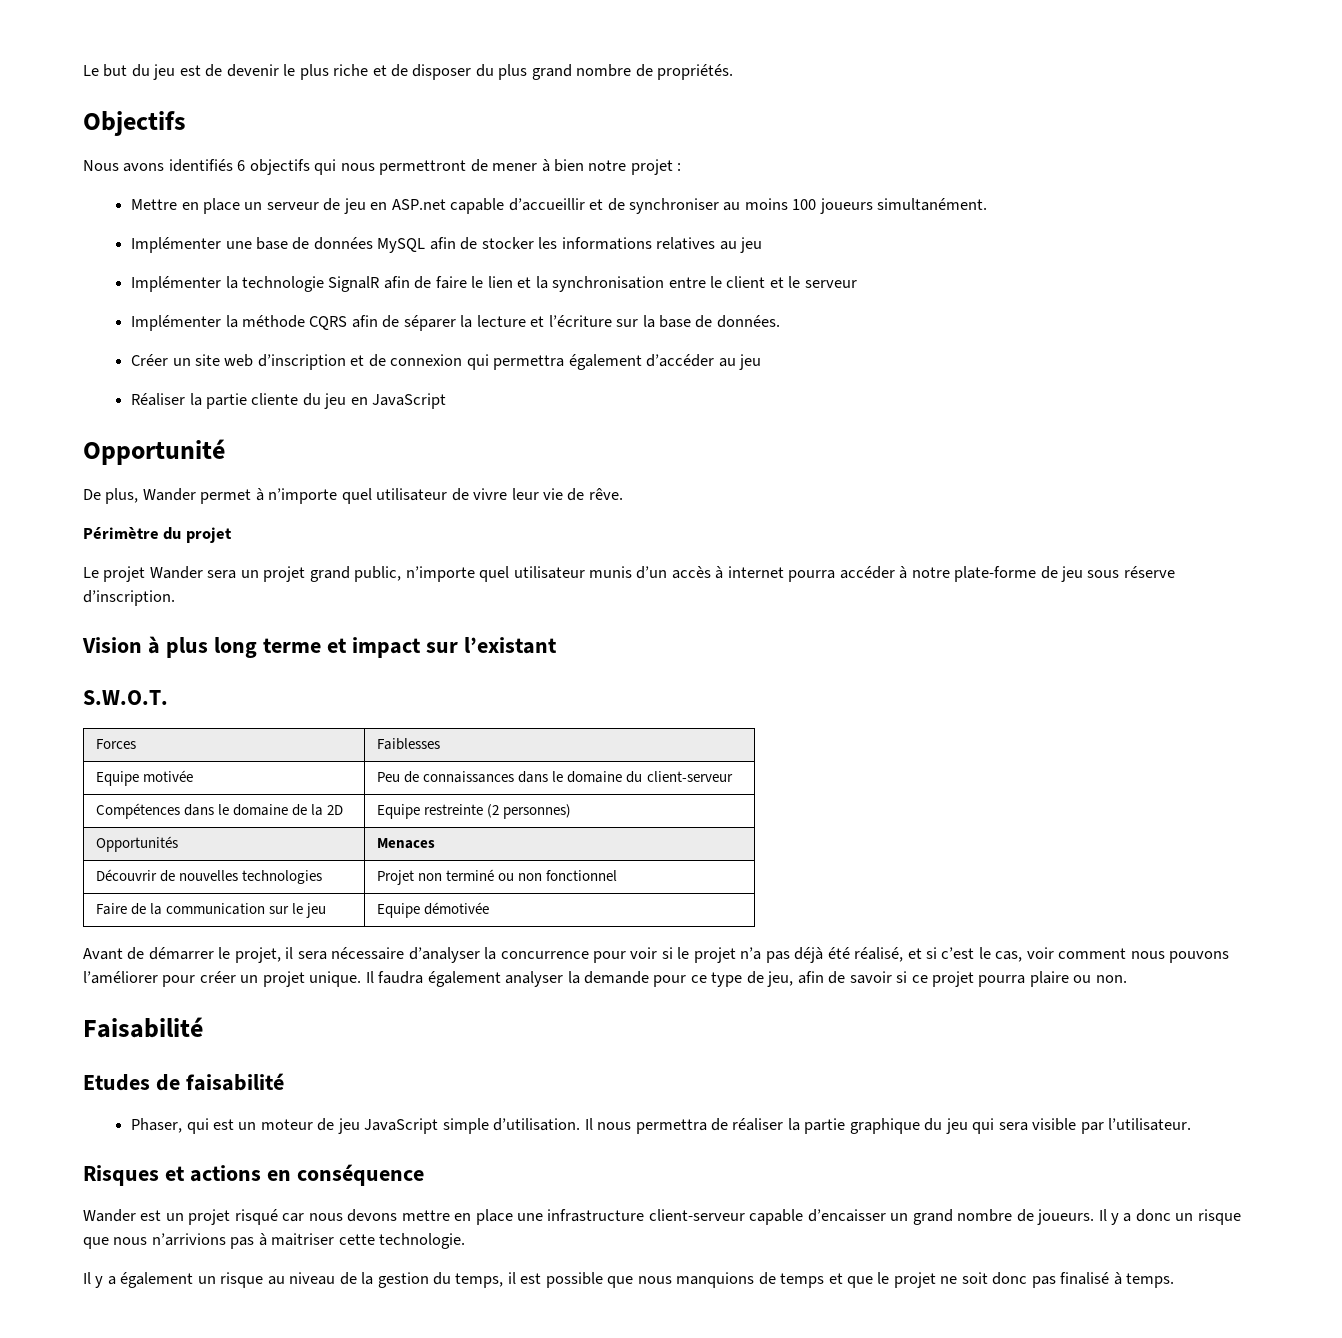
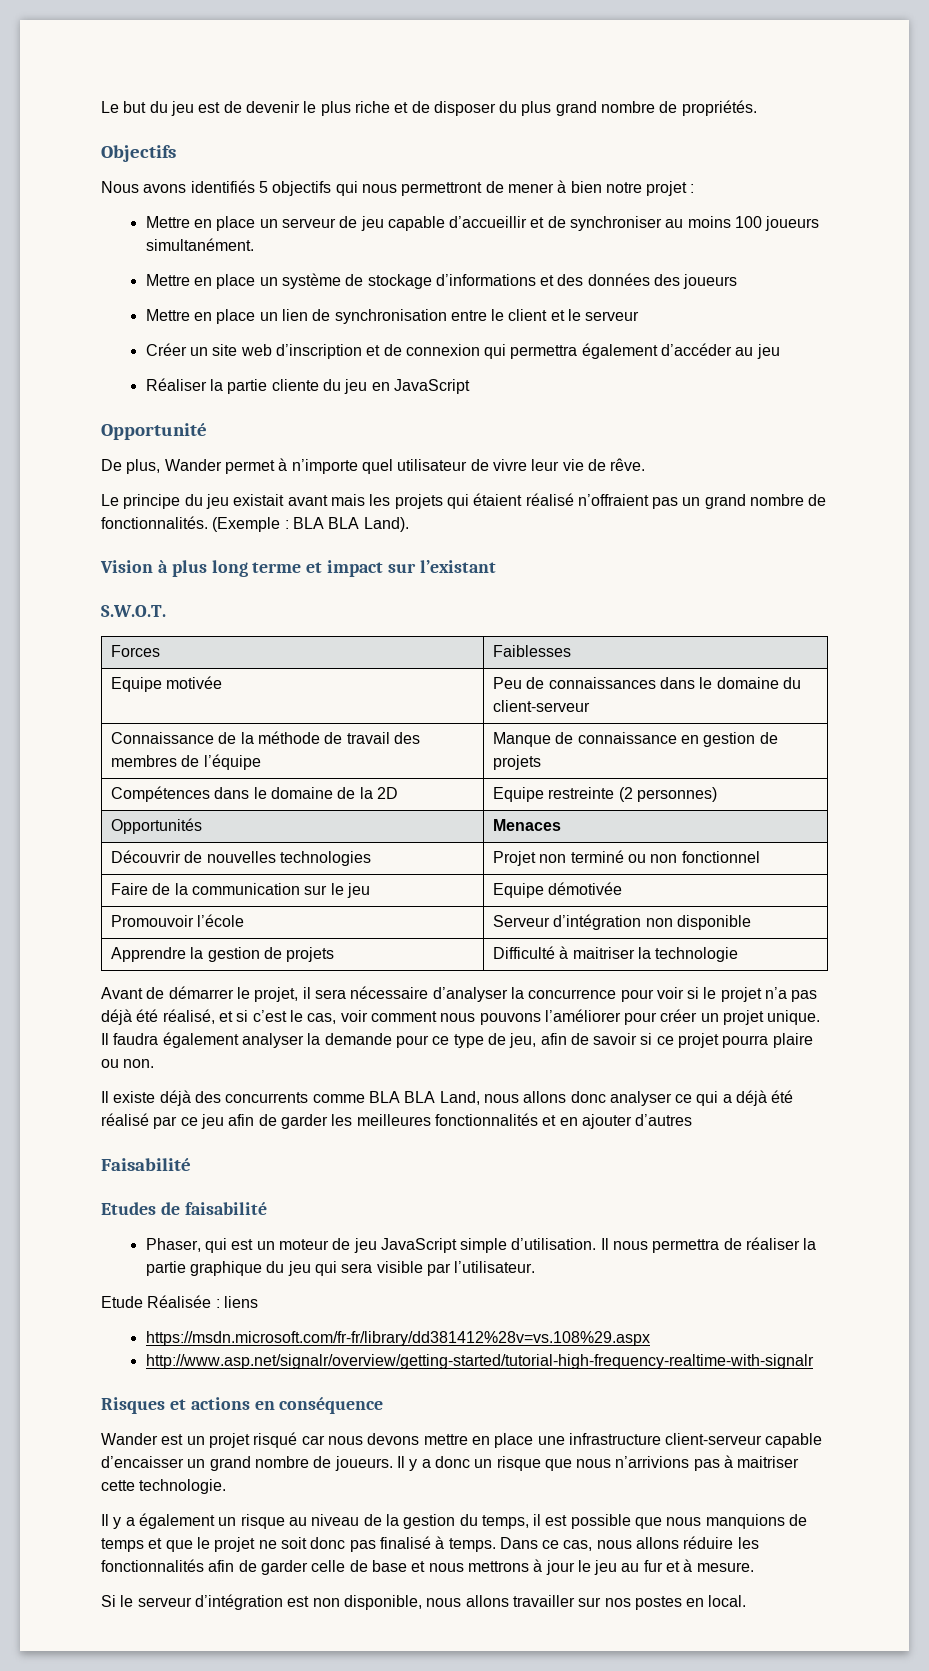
- Nous avons identifiés 6 objectifs qui nous permettront de mener à bien notre projet :
+ Nous avons identifiés 5 objectifs qui nous permettront de mener à bien notre projet :
- Mettre en place un serveur de jeu en ASP.net capable d’accueillir et de synchroniser au moins 100 joueurs simultanément.
+ Mettre en place un serveur de jeu capable d’accueillir et de synchroniser au moins 100 joueurs simultanément.
- Implémenter une base de données MySQL afin de stocker les informations relatives au jeu
- Implémenter la technologie SignalR afin de faire le lien et la synchronisation entre le client et le serveur
+ Mettre en place un système de stockage d’informations et des données des joueurs
+ Mettre en place un lien de synchronisation entre le client et le serveur
- Implémenter la méthode CQRS afin de séparer la lecture et l’écriture sur la base de données.
- Périmètre du projet
- Le projet Wander sera un projet grand public, n’importe quel utilisateur munis d’un accès à internet pourra accéder à notre plate-forme de jeu sous réserve d’inscription.
+ Le principe du jeu existait avant mais les projets qui étaient réalisé n’offraient pas un grand nombre de fonctionnalités. (Exemple : BLA BLA Land).
+ Connaissance de la méthode de travail des membres de l’équipe | Manque de connaissance en gestion de projets
+ Promouvoir l’école | Serveur d’intégration non disponible
+ Apprendre la gestion de projets | Difficulté à maitriser la technologie
+ Il existe déjà des concurrents comme BLA BLA Land, nous allons donc analyser ce qui a déjà été réalisé par ce jeu afin de garder les meilleures fonctionnalités et en ajouter d’autres
+ Etude Réalisée : liens
+ https://msdn.microsoft.com/fr-fr/library/dd381412%28v=vs.108%29.aspx
+ http://www.asp.net/signalr/overview/getting-started/tutorial-high-frequency-realtime-with-signalr
+ Dans ce cas, nous allons réduire les fonctionnalités afin de garder celle de base et nous mettrons à jour le jeu au fur et à mesure.
+ Si le serveur d’intégration est non disponible, nous allons travailler sur nos postes en local.

